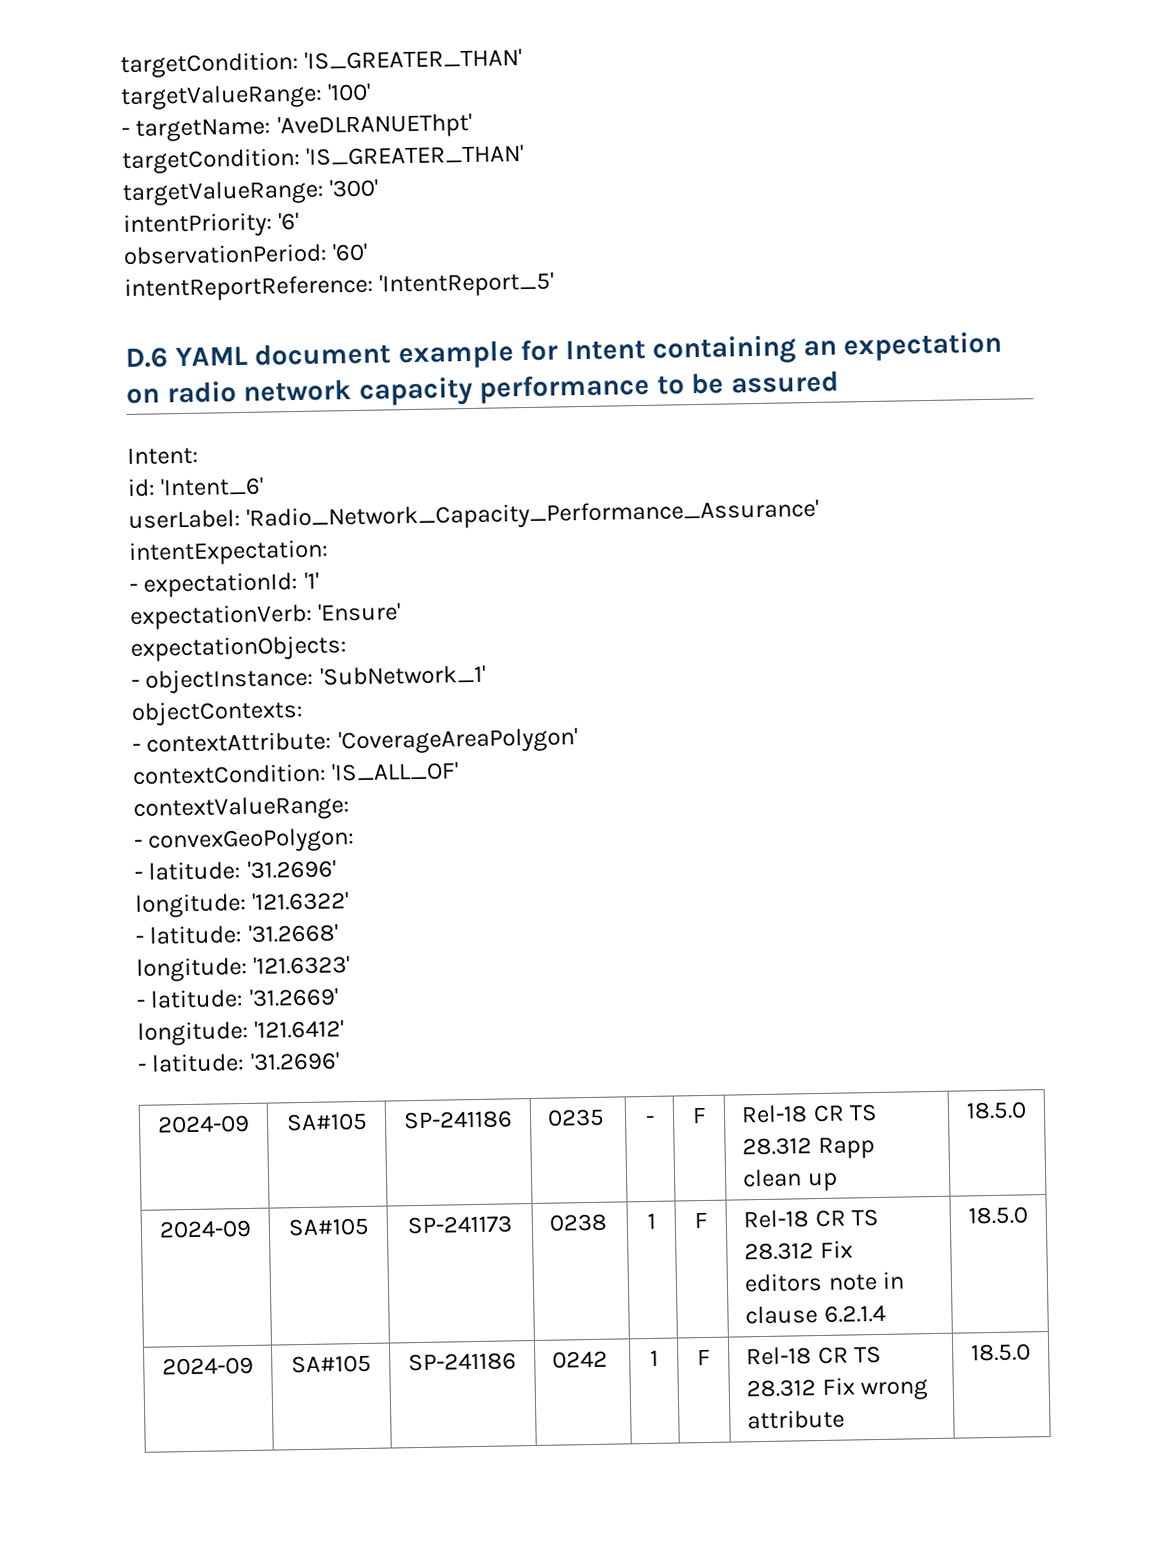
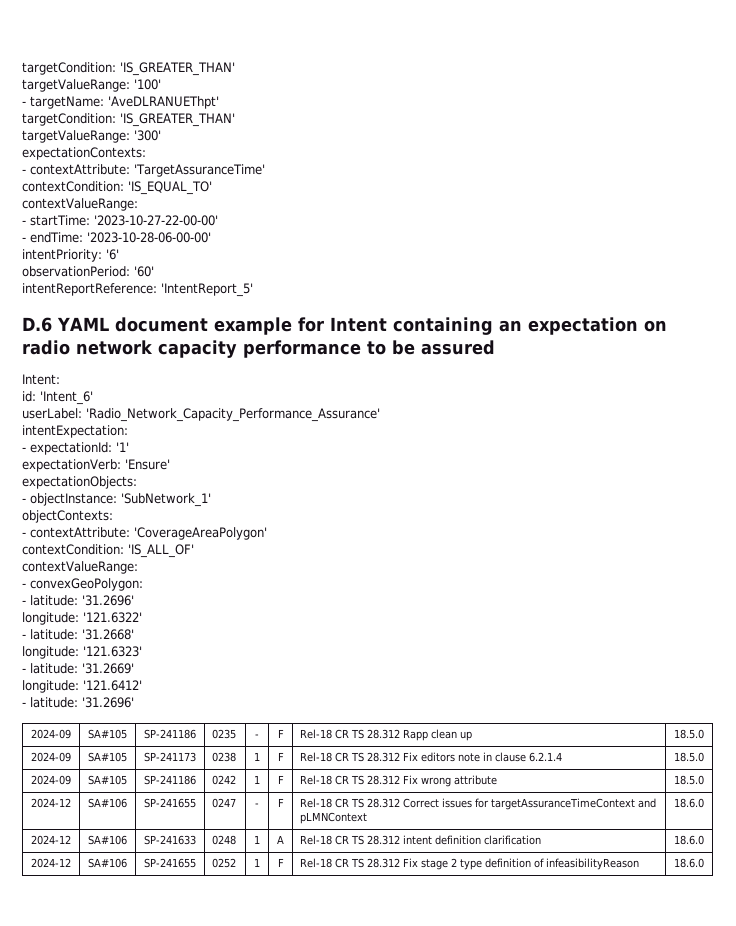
+ expectationContexts:
+ - contextAttribute: 'TargetAssuranceTime'
+ contextCondition: 'IS_EQUAL_TO'
+ contextValueRange:
+ - startTime: '2023-10-27-22-00-00'
+ - endTime: '2023-10-28-06-00-00'
+ 2024-12 | SA#106 | SP-241655 | 0247 | - | F | Rel-18 CR TS 28.312 Correct issues for targetAssuranceTimeContext and pLMNContext | 18.6.0
+ 2024-12 | SA#106 | SP-241633 | 0248 | 1 | A | Rel-18 CR TS 28.312 intent definition clarification | 18.6.0
+ 2024-12 | SA#106 | SP-241655 | 0252 | 1 | F | Rel-18 CR TS 28.312 Fix stage 2 type definition of infeasibilityReason | 18.6.0

